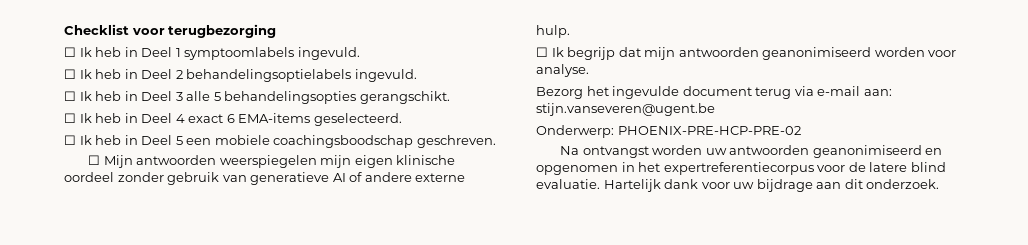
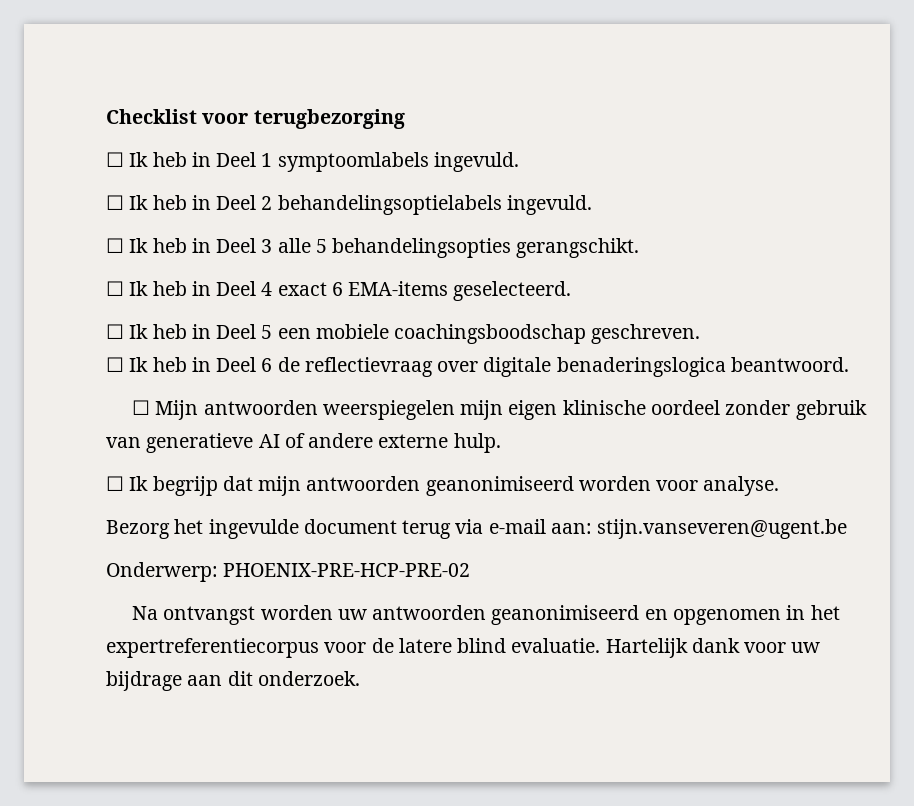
+ ☐ Ik heb in Deel 6 de reflectievraag over digitale benaderingslogica beantwoord.

